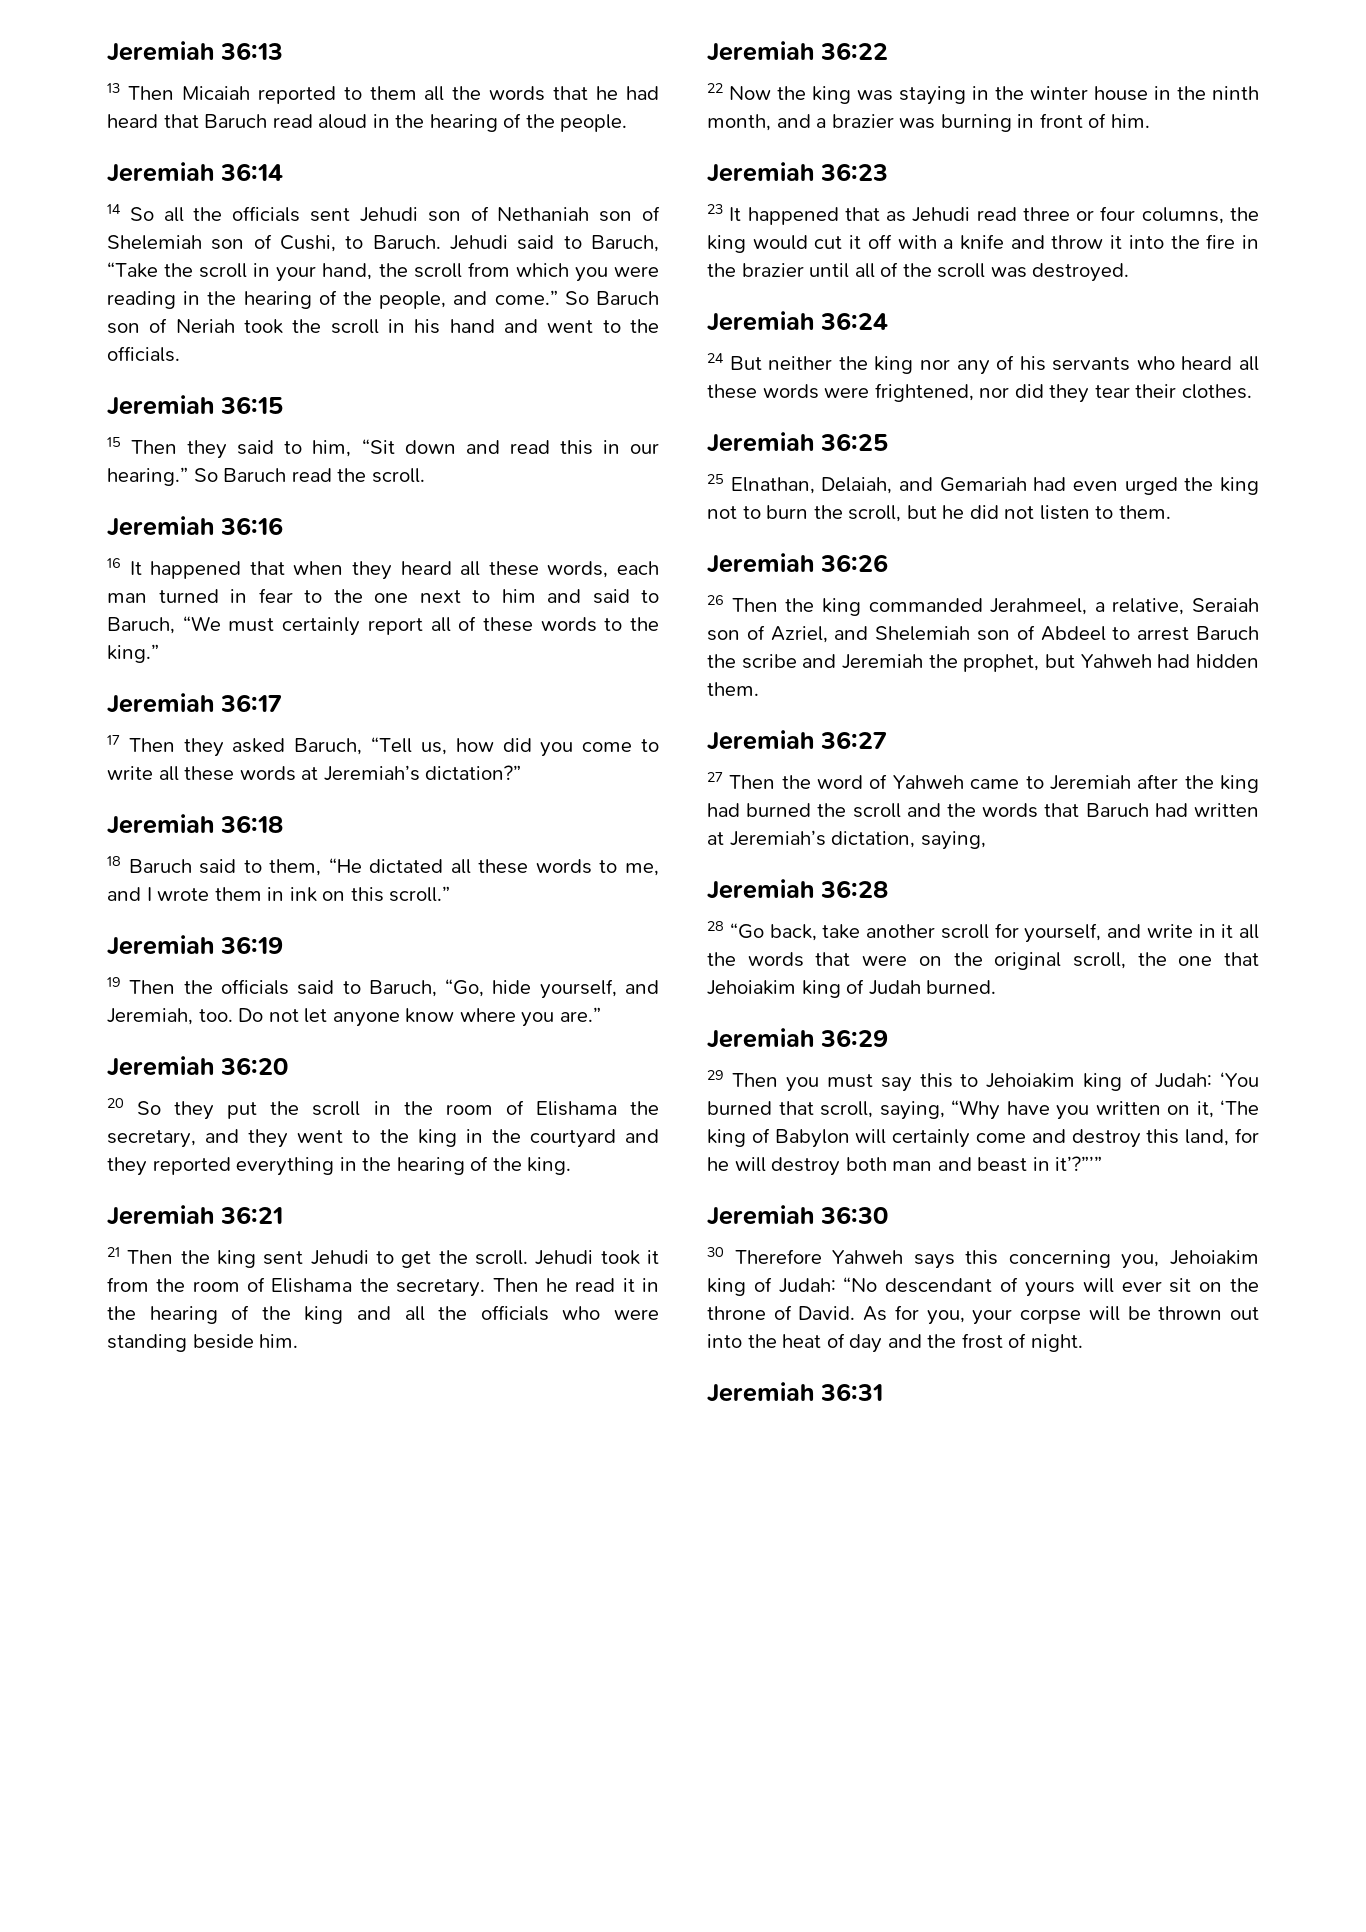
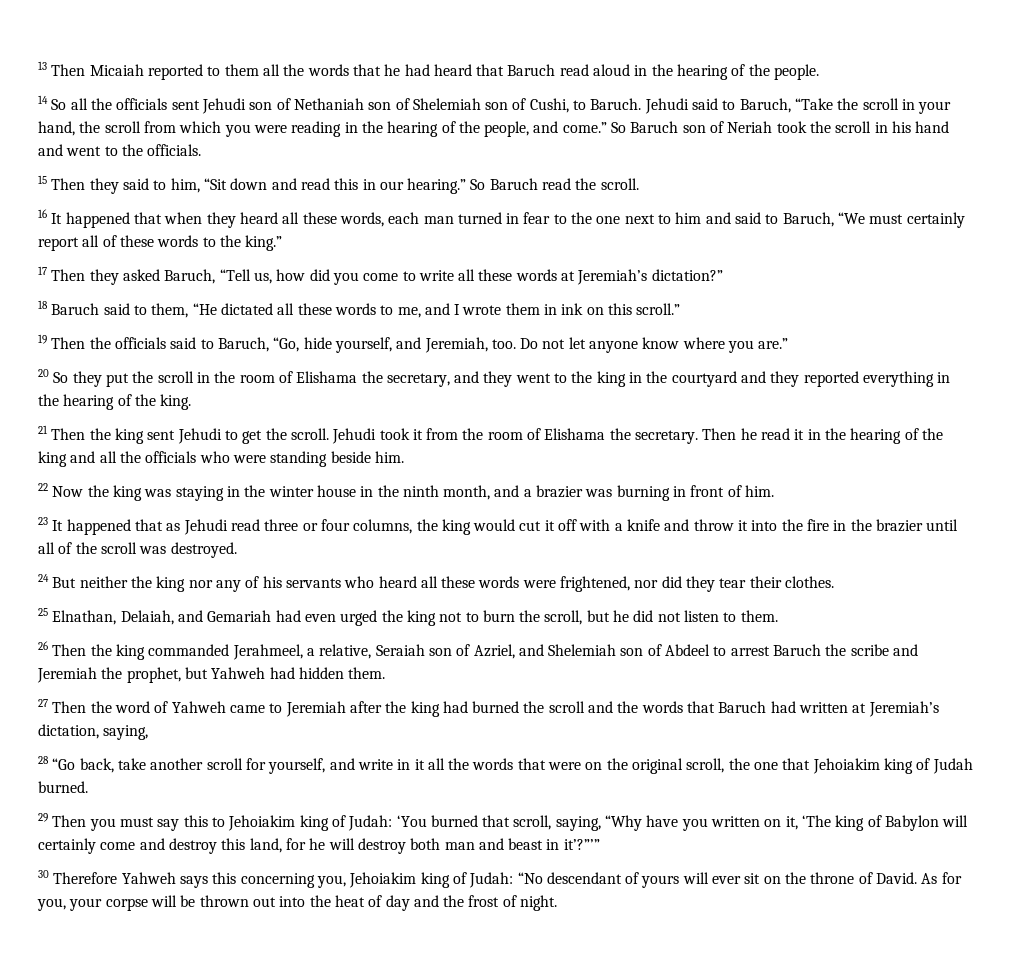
- Jeremiah 36:13
- Jeremiah 36:14
- Jeremiah 36:15
- Jeremiah 36:16
- Jeremiah 36:17
- Jeremiah 36:18
- Jeremiah 36:19
- Jeremiah 36:20
- Jeremiah 36:21
- Jeremiah 36:22
- Jeremiah 36:23
- Jeremiah 36:24
- Jeremiah 36:25
- Jeremiah 36:26
- Jeremiah 36:27
- Jeremiah 36:28
- Jeremiah 36:29
- Jeremiah 36:30
- Jeremiah 36:31

